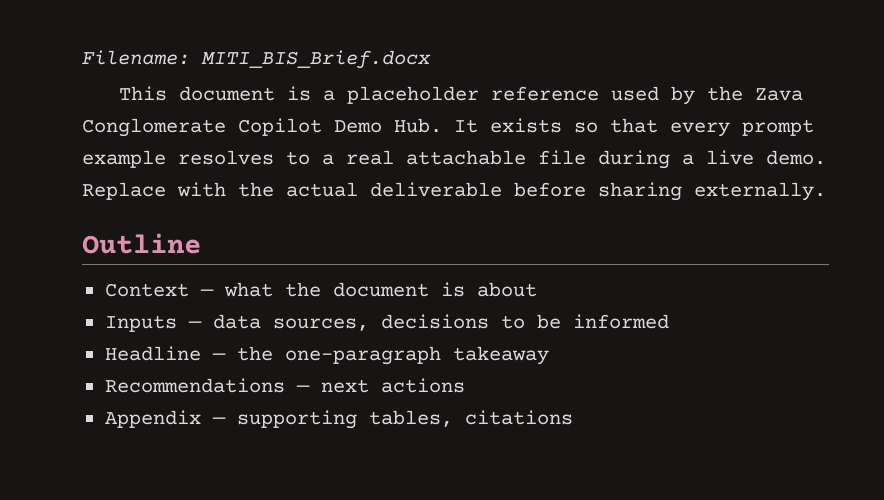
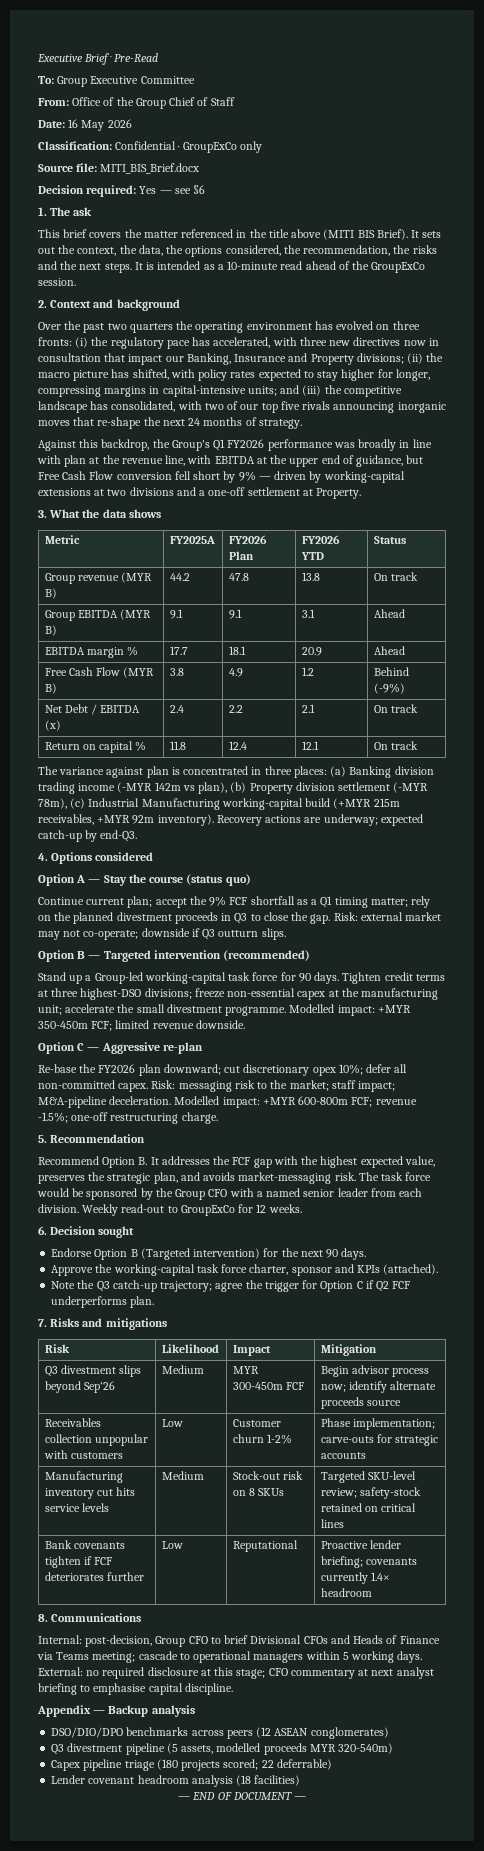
- Filename: MITI_BIS_Brief.docx
- This document is a placeholder reference used by the Zava Conglomerate Copilot Demo Hub. It exists so that every prompt example resolves to a real attachable file during a live demo. Replace with the actual deliverable before sharing externally.
- Outline
- Context — what the document is about
- Inputs — data sources, decisions to be informed
- Headline — the one-paragraph takeaway
- Recommendations — next actions
- Appendix — supporting tables, citations
+ Executive Brief · Pre-Read
+ To: Group Executive Committee
+ From: Office of the Group Chief of Staff
+ Date: 16 May 2026
+ Classification: Confidential · GroupExCo only
+ Source file: MITI_BIS_Brief.docx
+ Decision required: Yes — see §6
+ 1. The ask
+ This brief covers the matter referenced in the title above (MITI BIS Brief). It sets out the context, the data, the options considered, the recommendation, the risks and the next steps. It is intended as a 10-minute read ahead of the GroupExCo session.
+ 2. Context and background
+ Over the past two quarters the operating environment has evolved on three fronts: (i) the regulatory pace has accelerated, with three new directives now in consultation that impact our Banking, Insurance and Property divisions; (ii) the macro picture has shifted, with policy rates expected to stay higher for longer, compressing margins in capital-intensive units; and (iii) the competitive landscape has consolidated, with two of our top five rivals announcing inorganic moves that re-shape the next 24 months of strategy.
+ Against this backdrop, the Group's Q1 FY2026 performance was broadly in line with plan at the revenue line, with EBITDA at the upper end of guidance, but Free Cash Flow conversion fell short by 9% — driven by working-capital extensions at two divisions and a one-off settlement at Property.
+ 3. What the data shows
+ Metric | FY2025A | FY2026 Plan | FY2026 YTD | Status
+ Group revenue (MYR B) | 44.2 | 47.8 | 13.8 | On track
+ Group EBITDA (MYR B) | 9.1 | 9.1 | 3.1 | Ahead
+ EBITDA margin % | 17.7 | 18.1 | 20.9 | Ahead
+ Free Cash Flow (MYR B) | 3.8 | 4.9 | 1.2 | Behind (-9%)
+ Net Debt / EBITDA (x) | 2.4 | 2.2 | 2.1 | On track
+ Return on capital % | 11.8 | 12.4 | 12.1 | On track
+ The variance against plan is concentrated in three places: (a) Banking division trading income (-MYR 142m vs plan), (b) Property division settlement (-MYR 78m), (c) Industrial Manufacturing working-capital build (+MYR 215m receivables, +MYR 92m inventory). Recovery actions are underway; expected catch-up by end-Q3.
+ 4. Options considered
+ Option A — Stay the course (status quo)
+ Continue current plan; accept the 9% FCF shortfall as a Q1 timing matter; rely on the planned divestment proceeds in Q3 to close the gap. Risk: external market may not co-operate; downside if Q3 outturn slips.
+ Option B — Targeted intervention (recommended)
+ Stand up a Group-led working-capital task force for 90 days. Tighten credit terms at three highest-DSO divisions; freeze non-essential capex at the manufacturing unit; accelerate the small divestment programme. Modelled impact: +MYR 350-450m FCF; limited revenue downside.
+ Option C — Aggressive re-plan
+ Re-base the FY2026 plan downward; cut discretionary opex 10%; defer all non-committed capex. Risk: messaging risk to the market; staff impact; M&A-pipeline deceleration. Modelled impact: +MYR 600-800m FCF; revenue -1.5%; one-off restructuring charge.
+ 5. Recommendation
+ Recommend Option B. It addresses the FCF gap with the highest expected value, preserves the strategic plan, and avoids market-messaging risk. The task force would be sponsored by the Group CFO with a named senior leader from each division. Weekly read-out to GroupExCo for 12 weeks.
+ 6. Decision sought
+ Endorse Option B (Targeted intervention) for the next 90 days.
+ Approve the working-capital task force charter, sponsor and KPIs (attached).
+ Note the Q3 catch-up trajectory; agree the trigger for Option C if Q2 FCF underperforms plan.
+ 7. Risks and mitigations
+ Risk | Likelihood | Impact | Mitigation
+ Q3 divestment slips beyond Sep'26 | Medium | MYR 300-450m FCF | Begin advisor process now; identify alternate proceeds source
+ Receivables collection unpopular with customers | Low | Customer churn 1-2% | Phase implementation; carve-outs for strategic accounts
+ Manufacturing inventory cut hits service levels | Medium | Stock-out risk on 8 SKUs | Targeted SKU-level review; safety-stock retained on critical lines
+ Bank covenants tighten if FCF deteriorates further | Low | Reputational | Proactive lender briefing; covenants currently 1.4× headroom
+ 8. Communications
+ Internal: post-decision, Group CFO to brief Divisional CFOs and Heads of Finance via Teams meeting; cascade to operational managers within 5 working days. External: no required disclosure at this stage; CFO commentary at next analyst briefing to emphasise capital discipline.
+ Appendix — Backup analysis
+ DSO/DIO/DPO benchmarks across peers (12 ASEAN conglomerates)
+ Q3 divestment pipeline (5 assets, modelled proceeds MYR 320-540m)
+ Capex pipeline triage (180 projects scored; 22 deferrable)
+ Lender covenant headroom analysis (18 facilities)
+ — END OF DOCUMENT —

